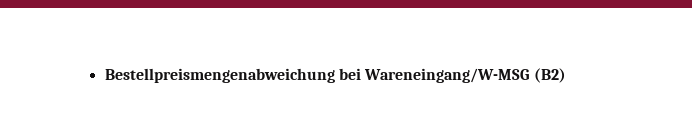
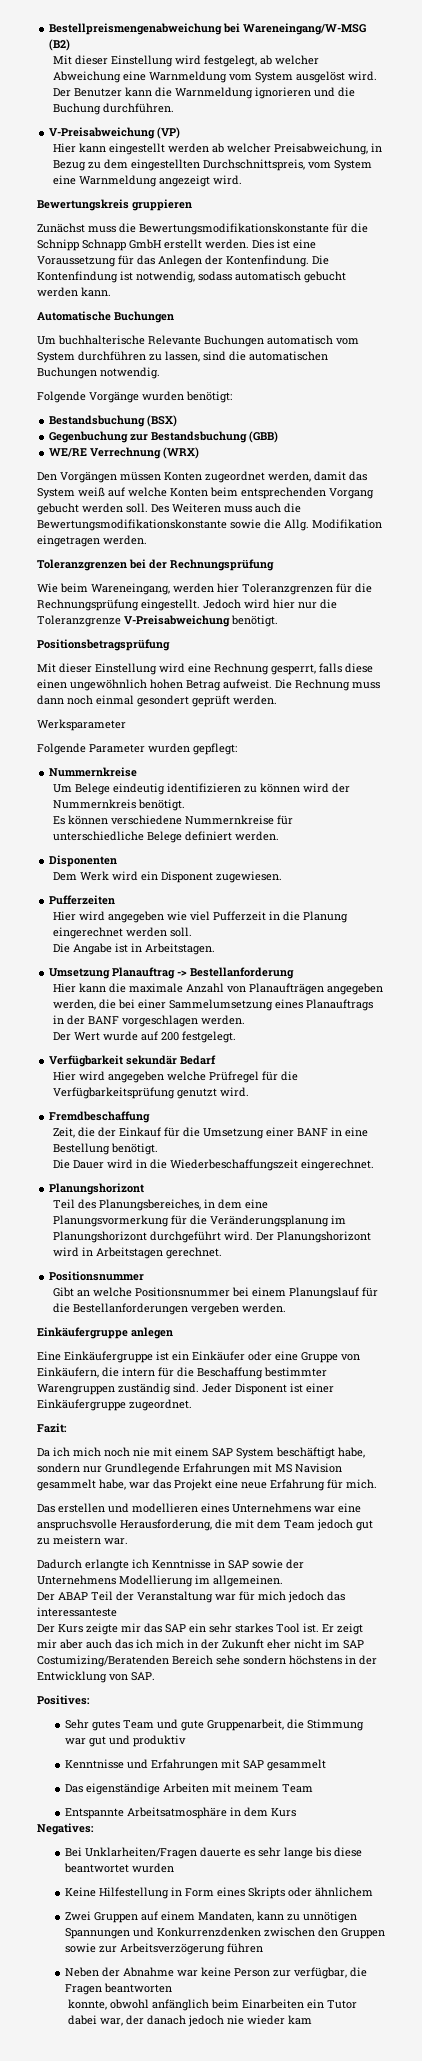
+ Mit dieser Einstellung wird festgelegt, ab welcher Abweichung eine Warnmeldung vom System ausgelöst wird. Der Benutzer kann die Warnmeldung ignorieren und die Buchung durchführen.
+ V-Preisabweichung (VP)
+ Hier kann eingestellt werden ab welcher Preisabweichung, in Bezug zu dem eingestellten Durchschnittspreis, vom System eine Warnmeldung angezeigt wird.
+ Bewertungskreis gruppieren
+ Zunächst muss die Bewertungsmodifikationskonstante für die Schnipp Schnapp GmbH erstellt werden. Dies ist eine Voraussetzung für das Anlegen der Kontenfindung. Die Kontenfindung ist notwendig, sodass automatisch gebucht werden kann.
+ Automatische Buchungen
+ Um buchhalterische Relevante Buchungen automatisch vom System durchführen zu lassen, sind die automatischen Buchungen notwendig.
+ Folgende Vorgänge wurden benötigt:
+ Bestandsbuchung (BSX)
+ Gegenbuchung zur Bestandsbuchung (GBB)
+ WE/RE Verrechnung (WRX)
+ Den Vorgängen müssen Konten zugeordnet werden, damit das System weiß auf welche Konten beim entsprechenden Vorgang gebucht werden soll. Des Weiteren muss auch die Bewertungsmodifikationskonstante sowie die Allg. Modifikation eingetragen werden.
+ Toleranzgrenzen bei der Rechnungsprüfung
+ Wie beim Wareneingang, werden hier Toleranzgrenzen für die Rechnungsprüfung eingestellt. Jedoch wird hier nur die Toleranzgrenze V-Preisabweichung benötigt.
+ Positionsbetragsprüfung
+ Mit dieser Einstellung wird eine Rechnung gesperrt, falls diese einen ungewöhnlich hohen Betrag aufweist. Die Rechnung muss dann noch einmal gesondert geprüft werden.
+ Werksparameter
+ Folgende Parameter wurden gepflegt:
+ Nummernkreise
+ Um Belege eindeutig identifizieren zu können wird der Nummernkreis benötigt.
+ Es können verschiedene Nummernkreise für unterschiedliche Belege definiert werden.
+ Disponenten
+ Dem Werk wird ein Disponent zugewiesen.
+ Pufferzeiten
+ Hier wird angegeben wie viel Pufferzeit in die Planung eingerechnet werden soll.
+ Die Angabe ist in Arbeitstagen.
+ Umsetzung Planauftrag -> Bestellanforderung
+ Hier kann die maximale Anzahl von Planaufträgen angegeben werden, die bei einer Sammelumsetzung eines Planauftrags in der BANF vorgeschlagen werden.
+ Der Wert wurde auf 200 festgelegt.
+ Verfügbarkeit sekundär Bedarf
+ Hier wird angegeben welche Prüfregel für die Verfügbarkeitsprüfung genutzt wird.
+ Fremdbeschaffung
+ Zeit, die der Einkauf für die Umsetzung einer BANF in eine Bestellung benötigt.
+ Die Dauer wird in die Wiederbeschaffungszeit eingerechnet.
+ Planungshorizont
+ Teil des Planungsbereiches, in dem eine Planungsvormerkung für die Veränderungsplanung im Planungshorizont durchgeführt wird. Der Planungshorizont wird in Arbeitstagen gerechnet.
+ Positionsnummer
+ Gibt an welche Positionsnummer bei einem Planungslauf für die Bestellanforderungen vergeben werden.
+ Einkäufergruppe anlegen
+ Eine Einkäufergruppe ist ein Einkäufer oder eine Gruppe von Einkäufern, die intern für die Beschaffung bestimmter Warengruppen zuständig sind. Jeder Disponent ist einer Einkäufergruppe zugeordnet.
+ Fazit:
+ Da ich mich noch nie mit einem SAP System beschäftigt habe, sondern nur Grundlegende Erfahrungen mit MS Navision gesammelt habe, war das Projekt eine neue Erfahrung für mich.
+ Das erstellen und modellieren eines Unternehmens war eine anspruchsvolle Herausforderung, die mit dem Team jedoch gut zu meistern war.
+ Dadurch erlangte ich Kenntnisse in SAP sowie der Unternehmens Modellierung im allgemeinen.
+ Der ABAP Teil der Veranstaltung war für mich jedoch das interessanteste
+ Der Kurs zeigte mir das SAP ein sehr starkes Tool ist. Er zeigt mir aber auch das ich mich in der Zukunft eher nicht im SAP Costumizing/Beratenden Bereich sehe sondern höchstens in der Entwicklung von SAP.
+ Positives:
+ Sehr gutes Team und gute Gruppenarbeit, die Stimmung war gut und produktiv
+ Kenntnisse und Erfahrungen mit SAP gesammelt
+ Das eigenständige Arbeiten mit meinem Team
+ Entspannte Arbeitsatmosphäre in dem Kurs
+ Negatives:
+ Bei Unklarheiten/Fragen dauerte es sehr lange bis diese beantwortet wurden
+ Keine Hilfestellung in Form eines Skripts oder ähnlichem
+ Zwei Gruppen auf einem Mandaten, kann zu unnötigen Spannungen und Konkurrenzdenken zwischen den Gruppen sowie zur Arbeitsverzögerung führen
+ Neben der Abnahme war keine Person zur verfügbar, die Fragen beantworten
+ konnte, obwohl anfänglich beim Einarbeiten ein Tutor dabei war, der danach jedoch nie wieder kam

